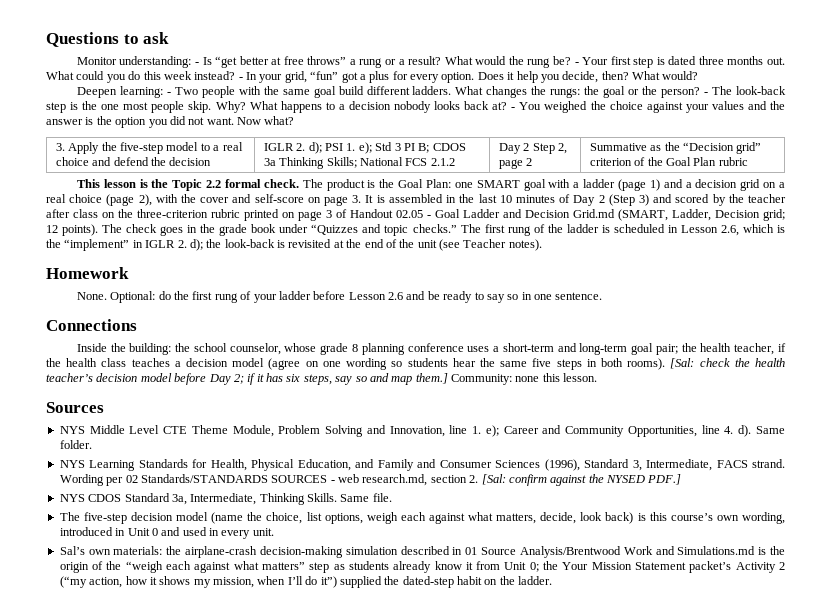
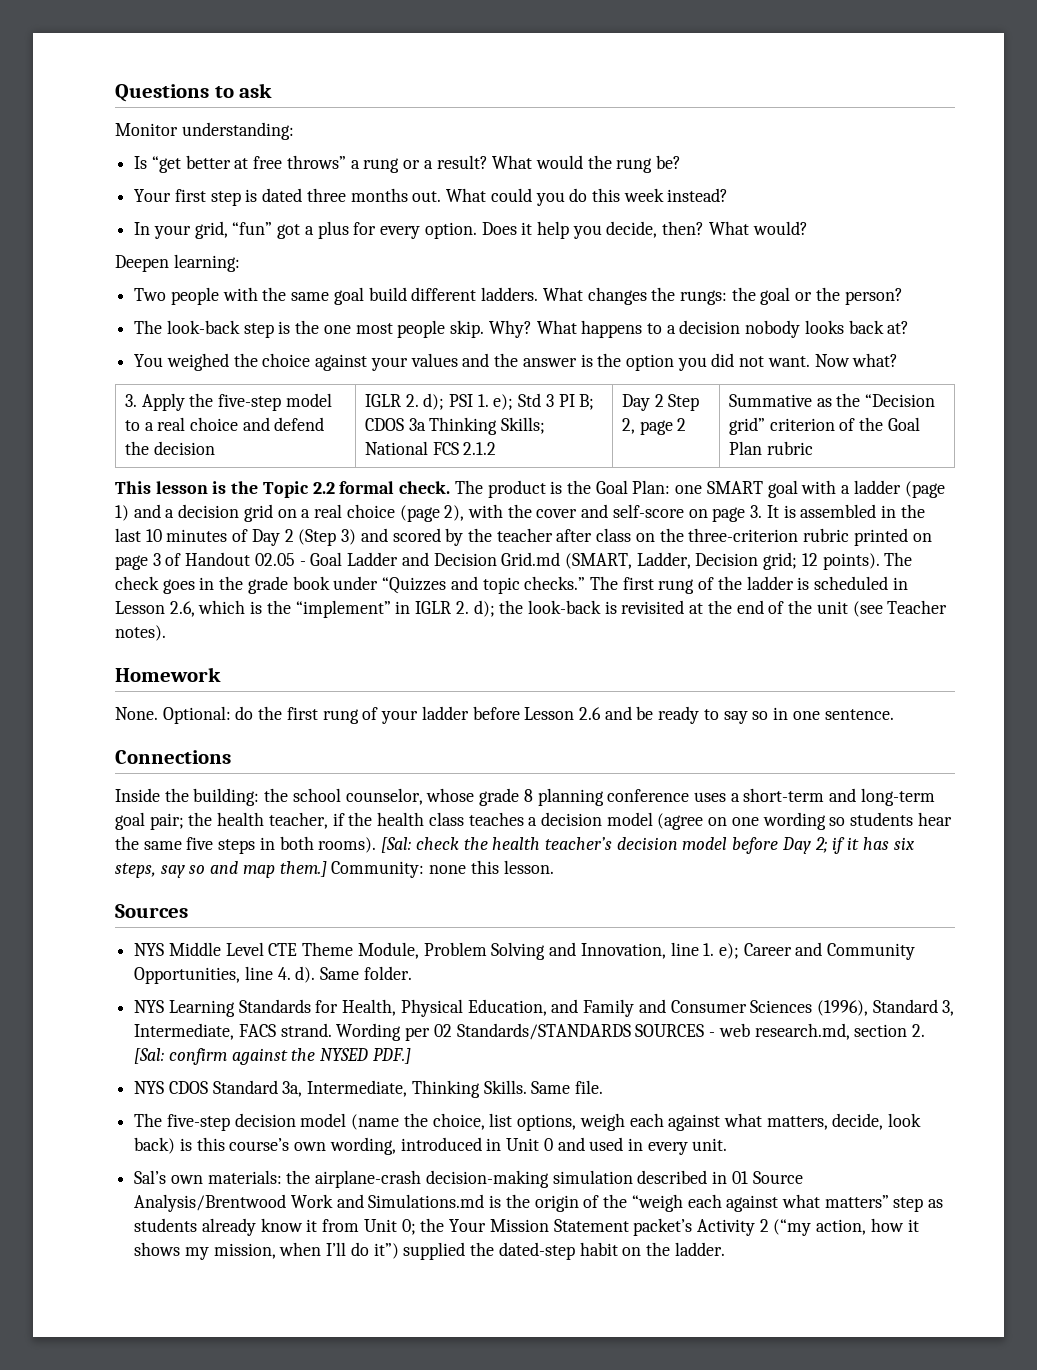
- Monitor understanding: - Is “get better at free throws” a rung or a result?
+ Monitor understanding:
+ Is “get better at free throws” a rung or a result?
- What would the rung be? - Your first step is dated three months out.
+ What would the rung be?
+ Your first step is dated three months out.
- What could you do this week instead? - In your grid, “fun” got a plus for every option.
+ What could you do this week instead?
+ In your grid, “fun” got a plus for every option.
- Deepen learning: - Two people with the same goal build different ladders.
+ Deepen learning:
+ Two people with the same goal build different ladders.
- What changes the rungs: the goal or the person? - The look-back step is the one most people skip.
+ What changes the rungs: the goal or the person?
+ The look-back step is the one most people skip.
- What happens to a decision nobody looks back at? - You weighed the choice against your values and the answer is the option you did not want.
+ What happens to a decision nobody looks back at?
+ You weighed the choice against your values and the answer is the option you did not want.

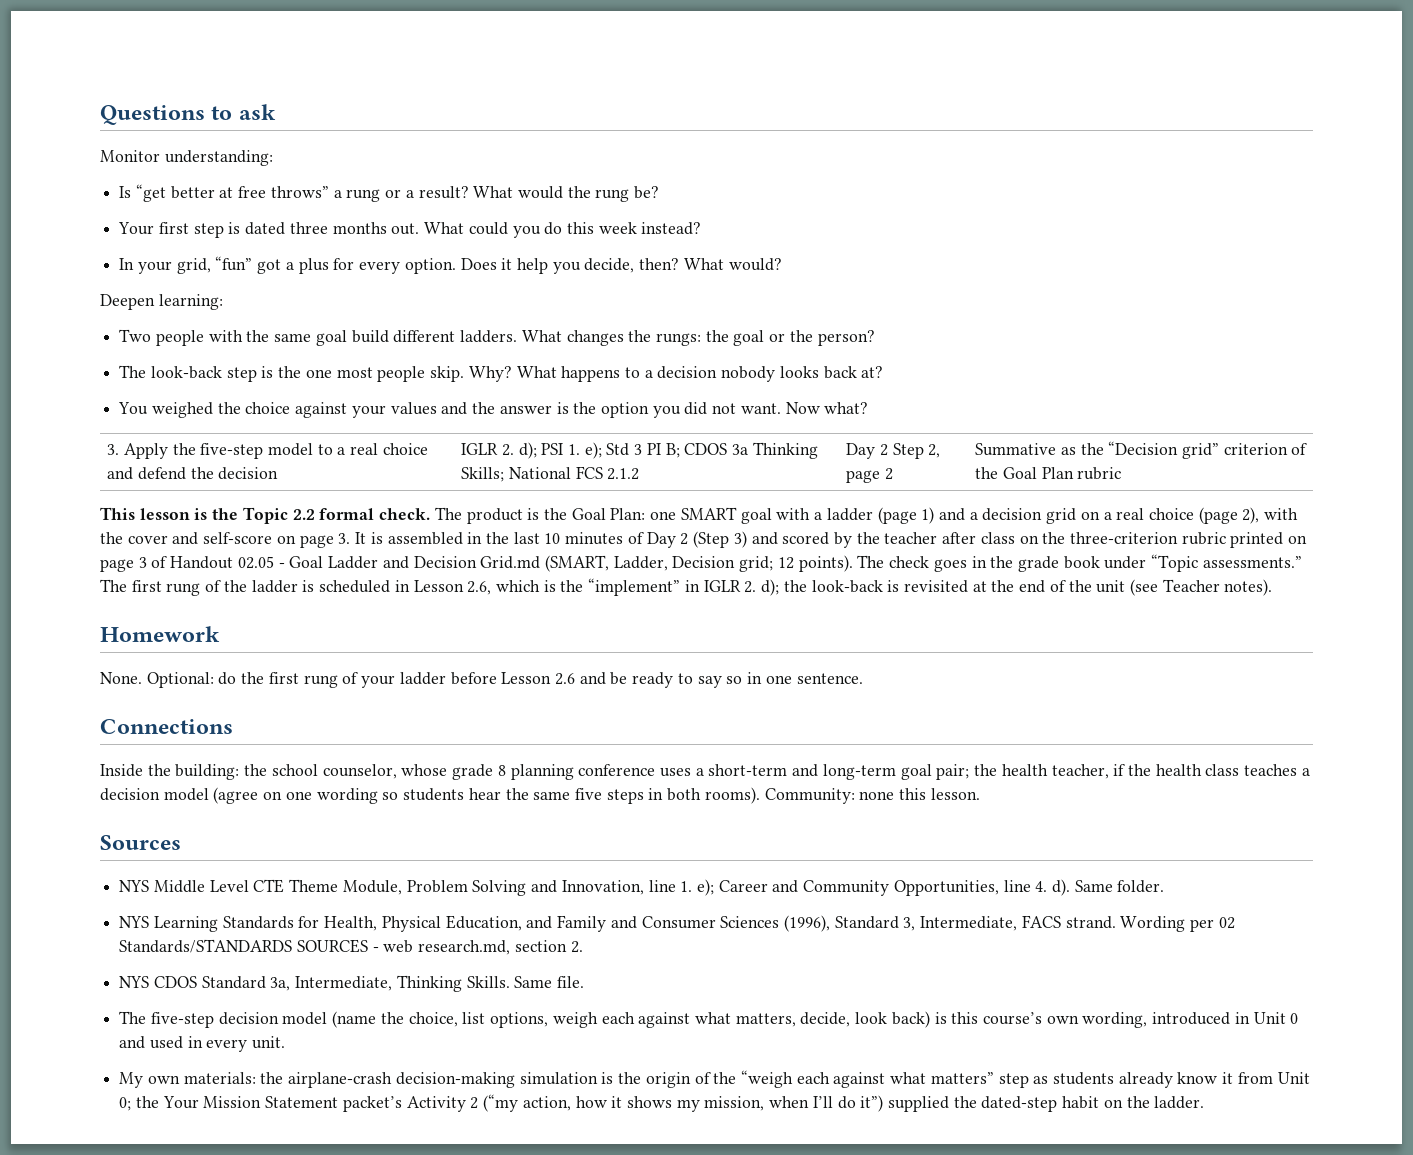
- The check goes in the grade book under “Quizzes and topic checks.”
+ The check goes in the grade book under “Topic assessments.”
- [Sal: check the health teacher’s decision model before Day 2; if it has six steps, say so and map them.]
- Wording per 02 Standards/STANDARDS SOURCES - web research.md, section 2. [Sal: confirm against the NYSED PDF.]
+ Wording per 02 Standards/STANDARDS SOURCES - web research.md, section 2.
- Sal’s own materials: the airplane-crash decision-making simulation described in 01 Source Analysis/Brentwood Work and Simulations.md is the origin of the “weigh each against what matters” step as students already know it from Unit 0; the Your Mission Statement packet’s Activity 2 (“my action, how it shows my mission, when I’ll do it”) supplied the dated-step habit on the ladder.
+ My own materials: the airplane-crash decision-making simulation is the origin of the “weigh each against what matters” step as students already know it from Unit 0; the Your Mission Statement packet’s Activity 2 (“my action, how it shows my mission, when I’ll do it”) supplied the dated-step habit on the ladder.

